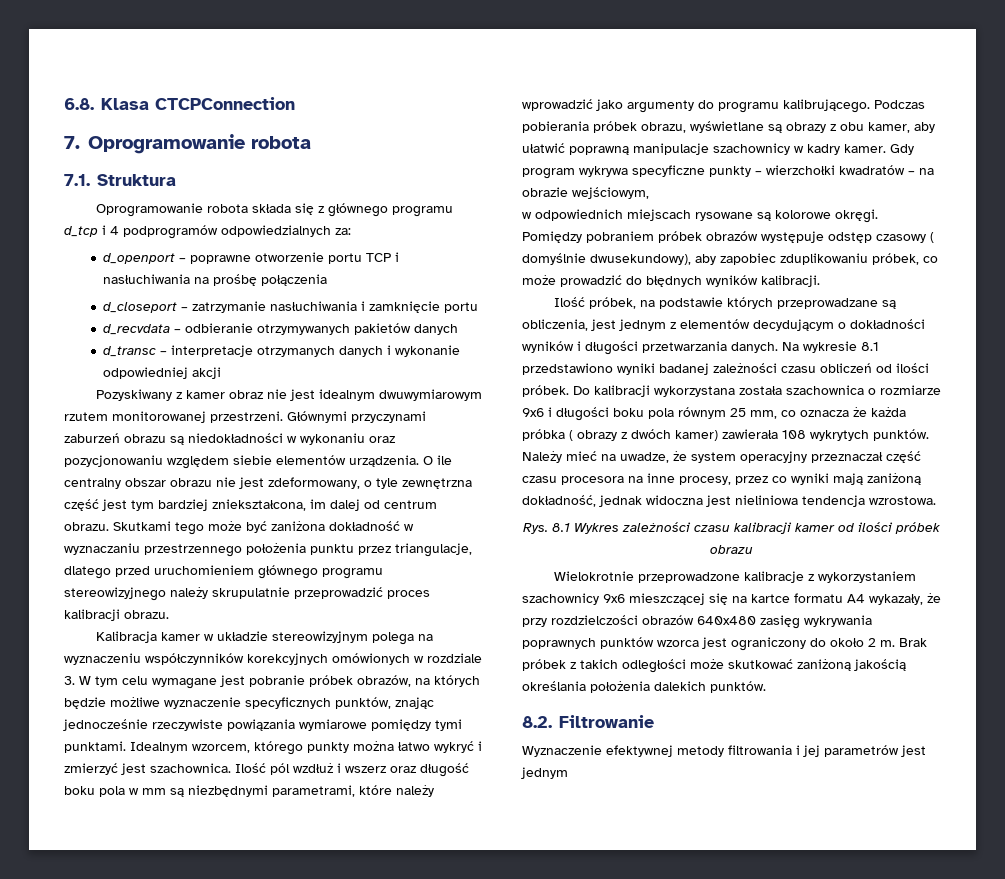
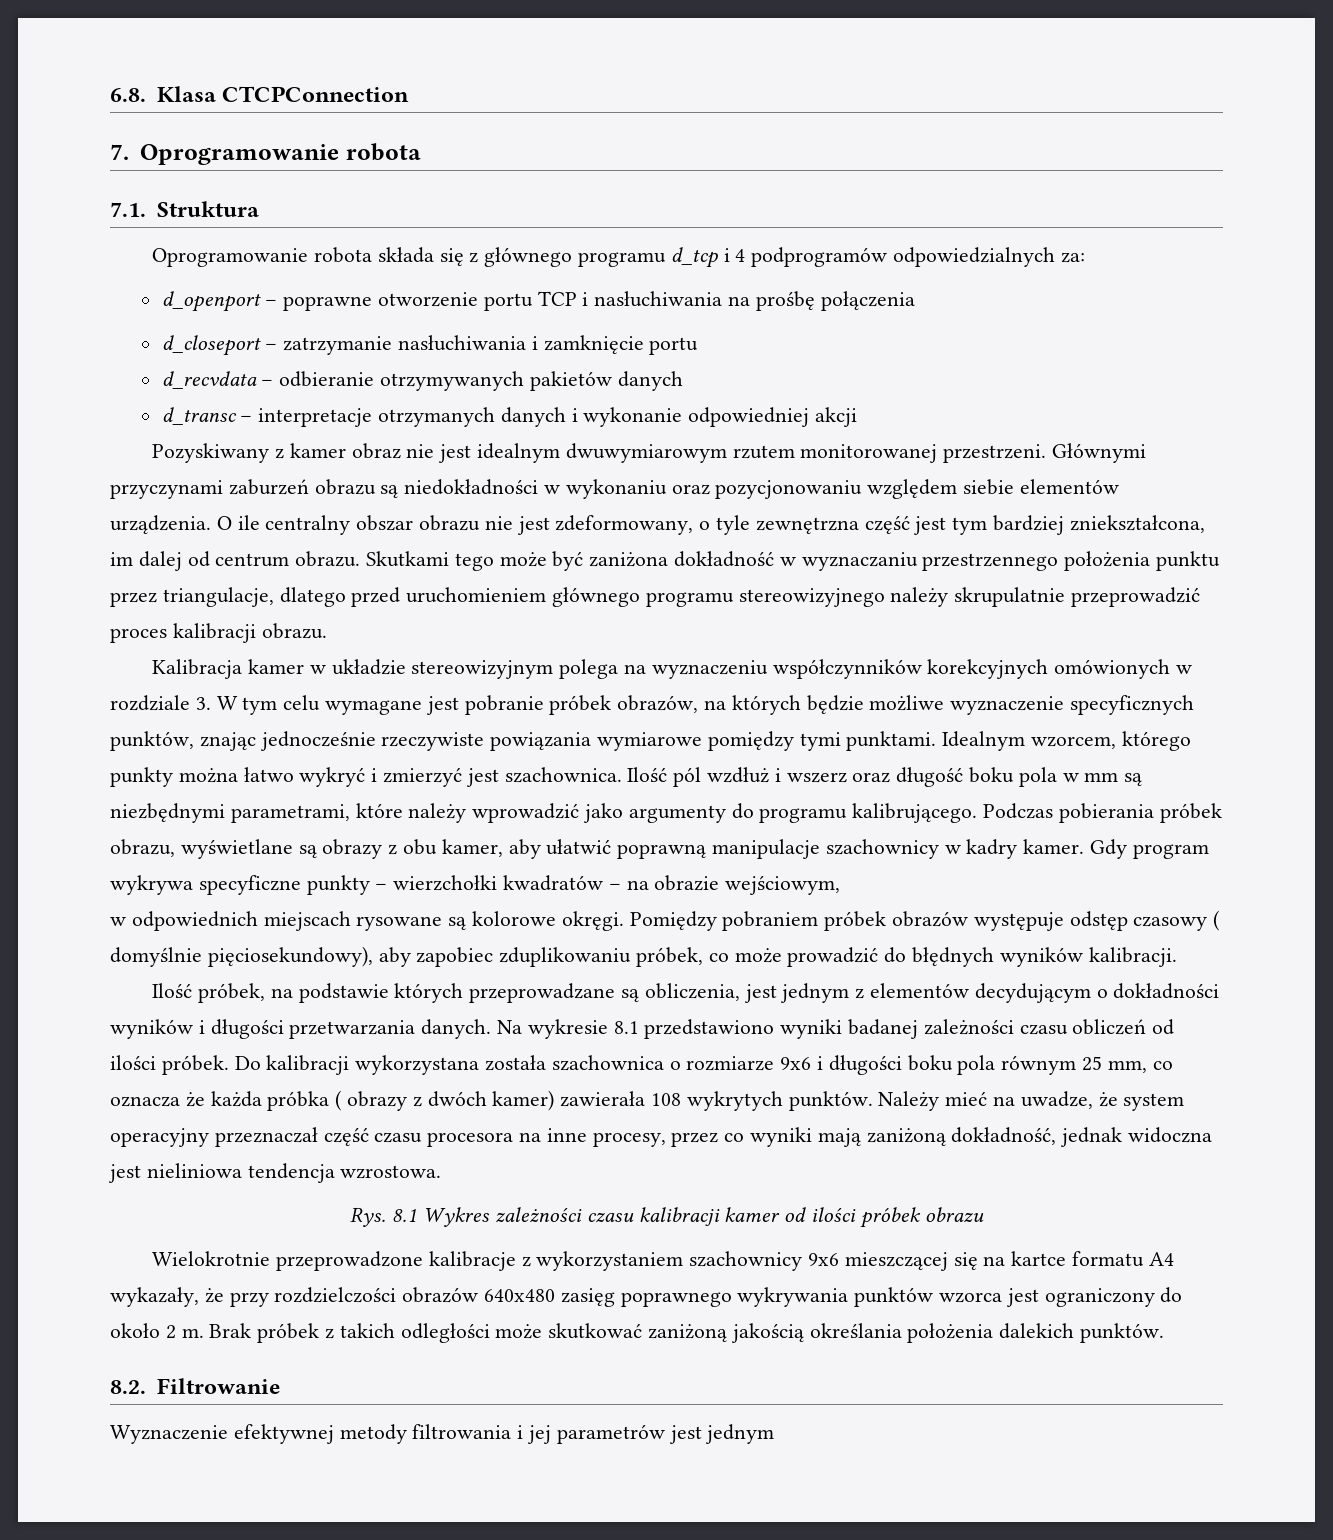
- Pomiędzy pobraniem próbek obrazów występuje odstęp czasowy ( domyślnie dwusekundowy), aby zapobiec zduplikowaniu próbek, co może prowadzić do błędnych wyników kalibracji.
+ Pomiędzy pobraniem próbek obrazów występuje odstęp czasowy ( domyślnie pięciosekundowy), aby zapobiec zduplikowaniu próbek, co może prowadzić do błędnych wyników kalibracji.
- Wielokrotnie przeprowadzone kalibracje z wykorzystaniem szachownicy 9x6 mieszczącej się na kartce formatu A4 wykazały, że przy rozdzielczości obrazów 640x480 zasięg wykrywania poprawnych punktów wzorca jest ograniczony do około 2 m.
+ Wielokrotnie przeprowadzone kalibracje z wykorzystaniem szachownicy 9x6 mieszczącej się na kartce formatu A4 wykazały, że przy rozdzielczości obrazów 640x480 zasięg poprawnego wykrywania punktów wzorca jest ograniczony do około 2 m.

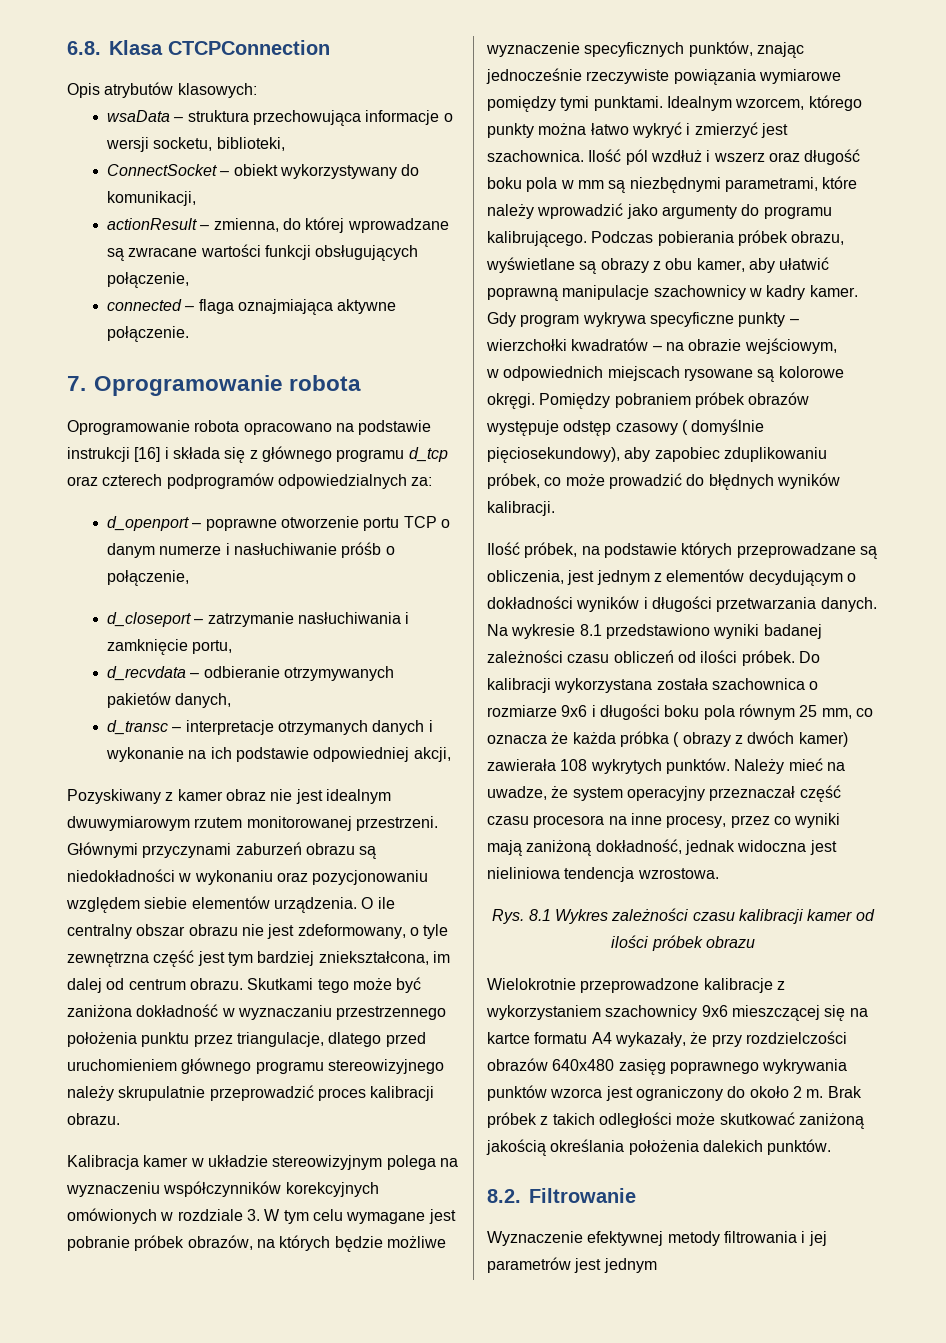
+ Opis atrybutów klasowych:
+ wsaData – struktura przechowująca informacje o wersji socketu, biblioteki,
+ ConnectSocket – obiekt wykorzystywany do komunikacji,
+ actionResult – zmienna, do której wprowadzane są zwracane wartości funkcji obsługujących połączenie,
+ connected – flaga oznajmiająca aktywne połączenie.
- 7.1. Struktura
- Oprogramowanie robota składa się z głównego programu d_tcp i 4 podprogramów odpowiedzialnych za:
+ Oprogramowanie robota opracowano na podstawie instrukcji [16] i składa się z głównego programu d_tcp oraz czterech podprogramów odpowiedzialnych za:
- d_openport – poprawne otworzenie portu TCP i nasłuchiwania na prośbę połączenia
+ d_openport – poprawne otworzenie portu TCP o danym numerze i nasłuchiwanie próśb o połączenie,
- d_closeport – zatrzymanie nasłuchiwania i zamknięcie portu
+ d_closeport – zatrzymanie nasłuchiwania i zamknięcie portu,
- d_recvdata – odbieranie otrzymywanych pakietów danych
+ d_recvdata – odbieranie otrzymywanych pakietów danych,
- d_transc – interpretacje otrzymanych danych i wykonanie odpowiedniej akcji
+ d_transc – interpretacje otrzymanych danych i wykonanie na ich podstawie odpowiedniej akcji,

